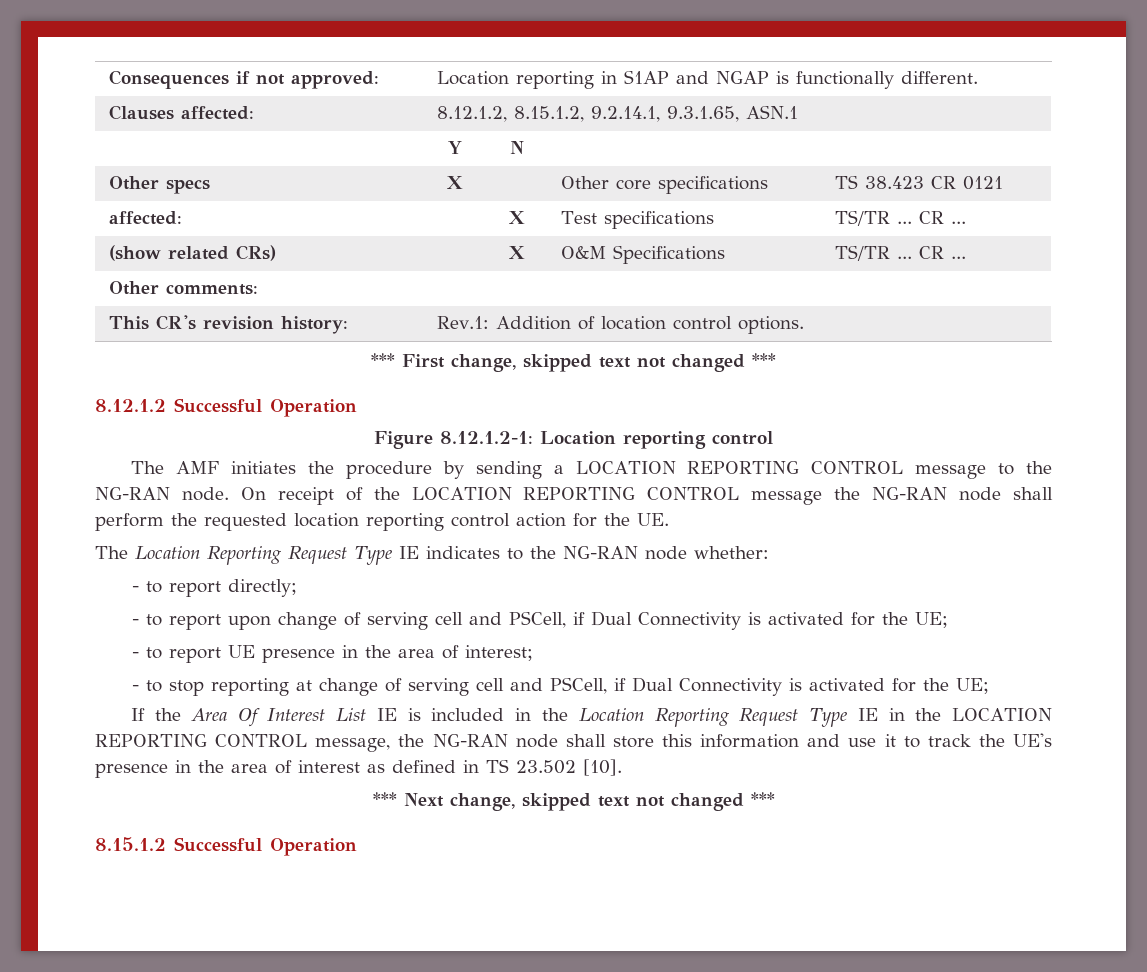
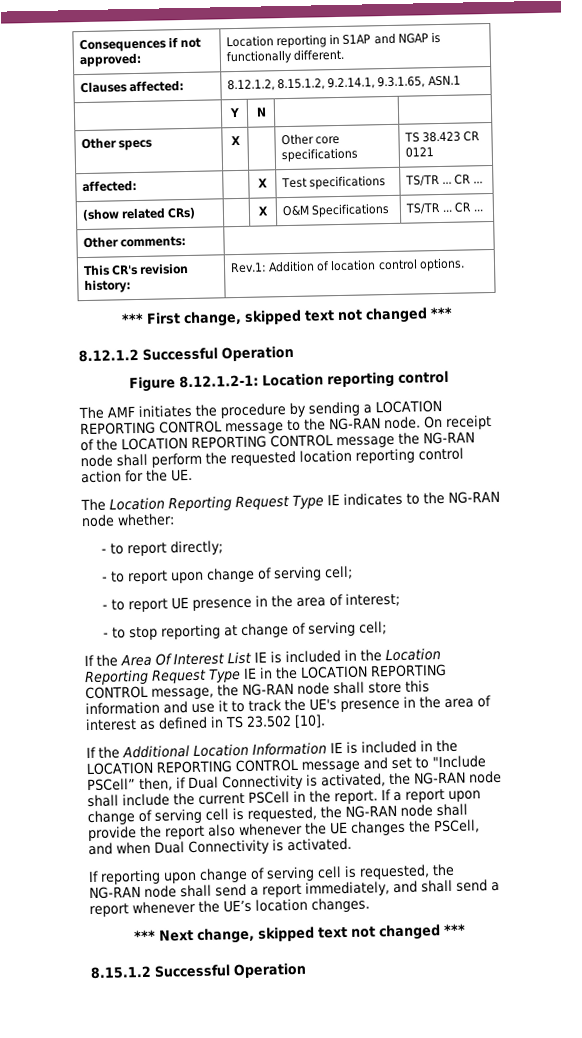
- - to report upon change of serving cell and PSCell, if Dual Connectivity is activated for the UE;
+ - to report upon change of serving cell;
- - to stop reporting at change of serving cell and PSCell, if Dual Connectivity is activated for the UE;
+ - to stop reporting at change of serving cell;
+ If the Additional Location Information IE is included in the LOCATION REPORTING CONTROL message and set to "Include PSCell” then, if Dual Connectivity is activated, the NG-RAN node shall include the current PSCell in the report. If a report upon change of serving cell is requested, the NG-RAN node shall provide the report also whenever the UE changes the PSCell, and when Dual Connectivity is activated.
+ If reporting upon change of serving cell is requested, the NG-RAN node shall send a report immediately, and shall send a report whenever the UE’s location changes.

